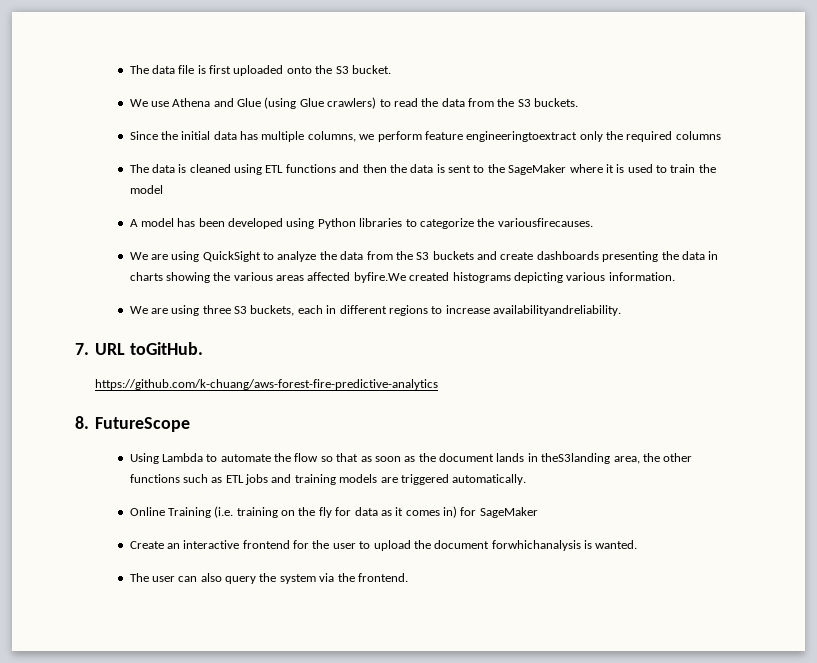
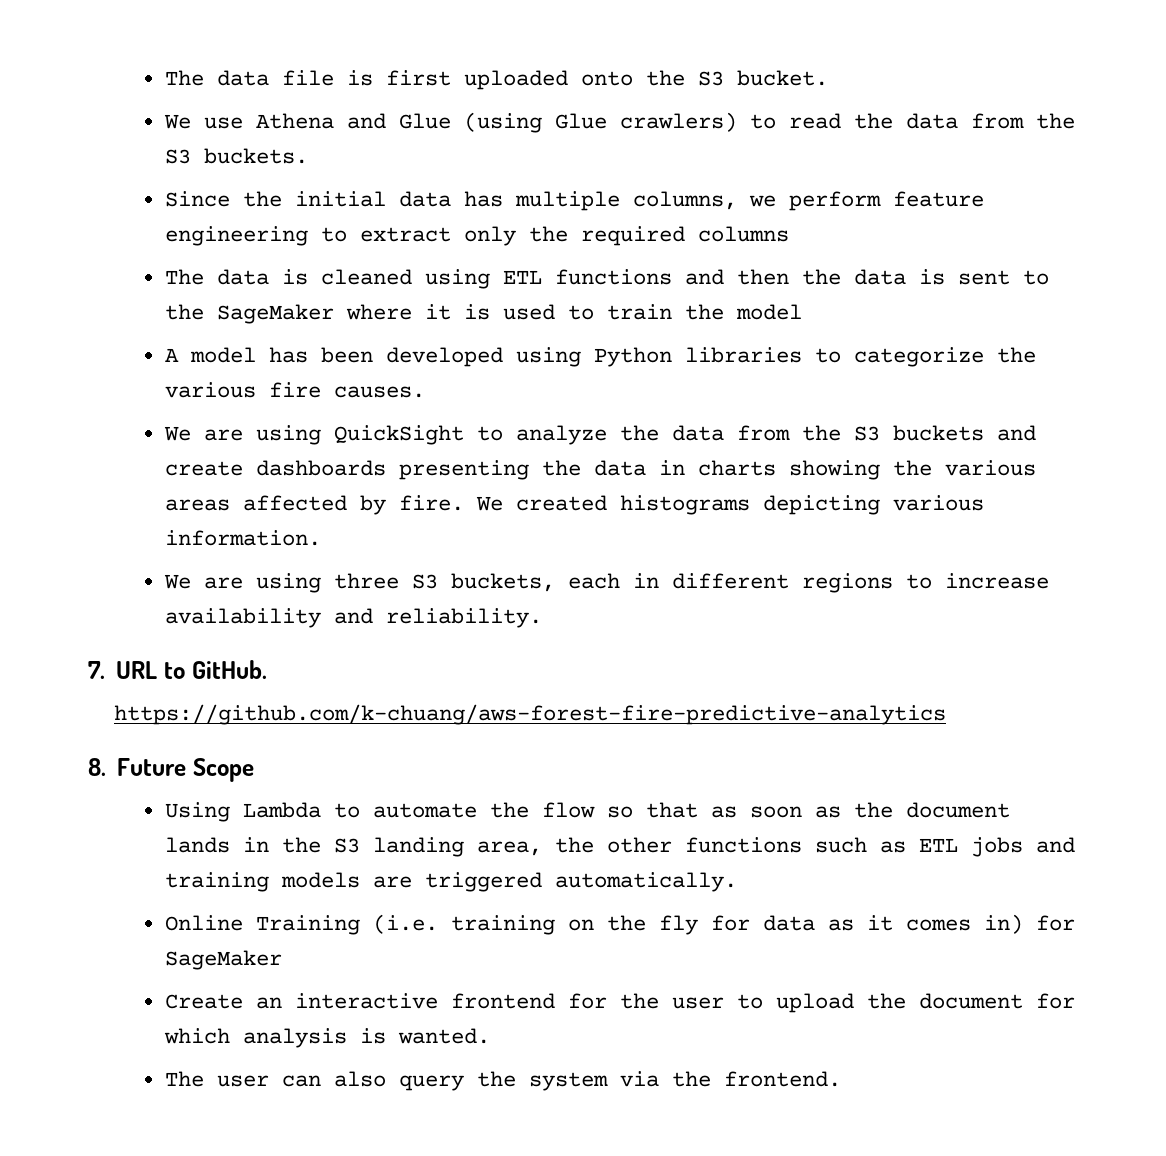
- Since the initial data has multiple columns, we perform feature engineeringtoextract only the required columns
+ Since the initial data has multiple columns, we perform feature engineering to extract only the required columns
- A model has been developed using Python libraries to categorize the variousfirecauses.
+ A model has been developed using Python libraries to categorize the various fire causes.
- We are using QuickSight to analyze the data from the S3 buckets and create dashboards presenting the data in charts showing the various areas affected byfire.We created histograms depicting various information.
+ We are using QuickSight to analyze the data from the S3 buckets and create dashboards presenting the data in charts showing the various areas affected by fire. We created histograms depicting various information.
- We are using three S3 buckets, each in different regions to increase availabilityandreliability.
+ We are using three S3 buckets, each in different regions to increase availability and reliability.
- 7. URL toGitHub.
+ 7. URL to GitHub.
- 8. FutureScope
+ 8. Future Scope
- Using Lambda to automate the flow so that as soon as the document lands in theS3landing area, the other functions such as ETL jobs and training models are triggered automatically.
+ Using Lambda to automate the flow so that as soon as the document lands in the S3 landing area, the other functions such as ETL jobs and training models are triggered automatically.
- Create an interactive frontend for the user to upload the document forwhichanalysis is wanted.
+ Create an interactive frontend for the user to upload the document for which analysis is wanted.

